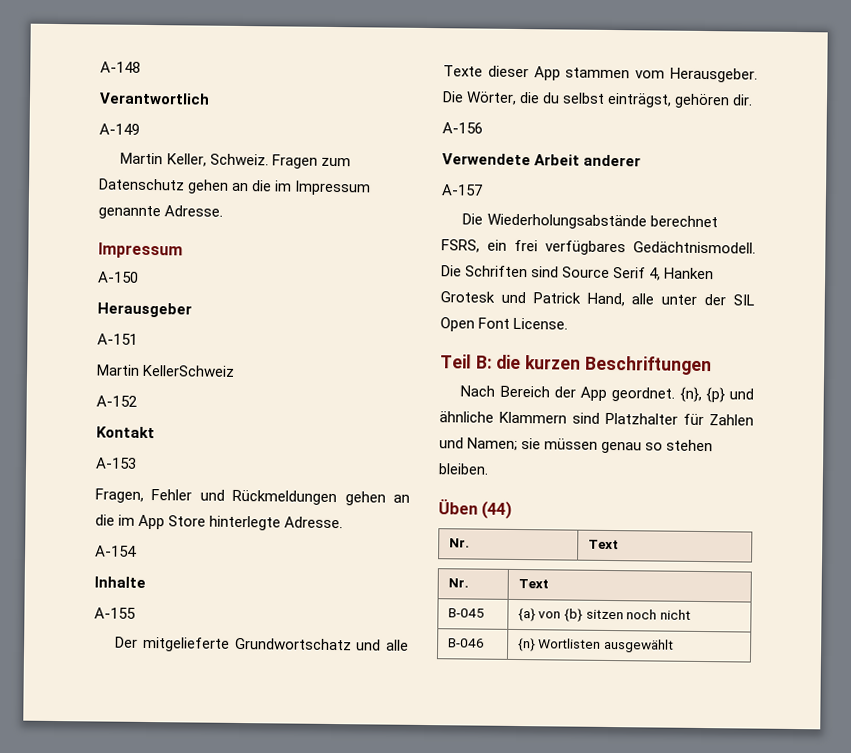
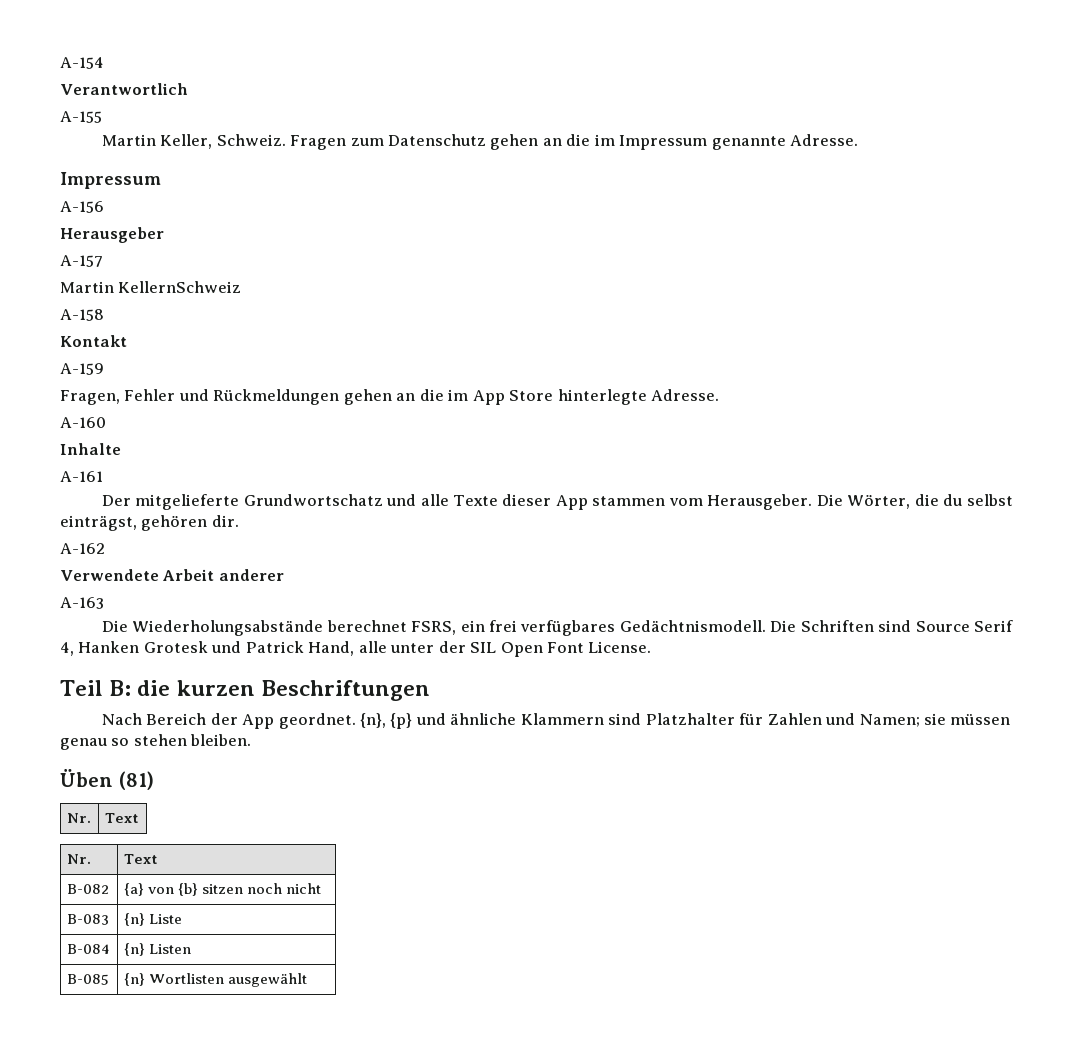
- A-148
+ A-154
- A-149
+ A-155
- A-150
+ A-156
- A-151
- Martin KellerSchweiz
- A-152
+ A-157
+ Martin KellernSchweiz
+ A-158
- A-153
+ A-159
- A-154
+ A-160
- A-155
+ A-161
- A-156
+ A-162
- A-157
+ A-163
- Üben (44)
+ Üben (81)
- B-045 | {a} von {b} sitzen noch nicht
+ B-082 | {a} von {b} sitzen noch nicht
- B-046 | {n} Wortlisten ausgewählt
+ B-083 | {n} Liste
+ B-084 | {n} Listen
+ B-085 | {n} Wortlisten ausgewählt

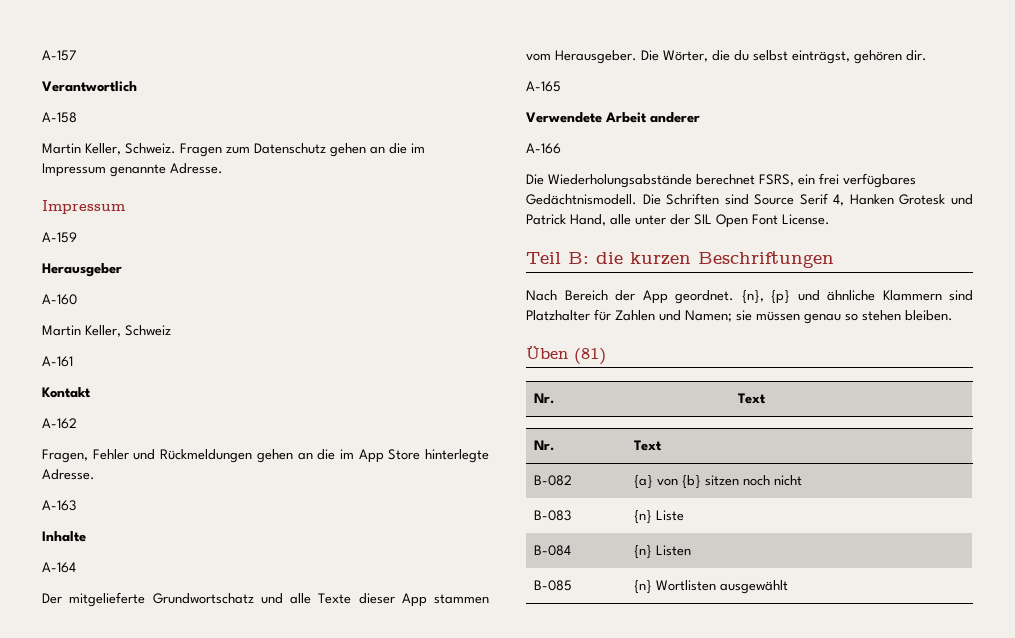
- A-154
+ A-157
- A-155
+ A-158
- A-156
+ A-159
- A-157
- Martin KellernSchweiz
- A-158
+ A-160
+ Martin Keller, Schweiz
+ A-161
- A-159
+ A-162
- A-160
+ A-163
- A-161
+ A-164
- A-162
+ A-165
- A-163
+ A-166

